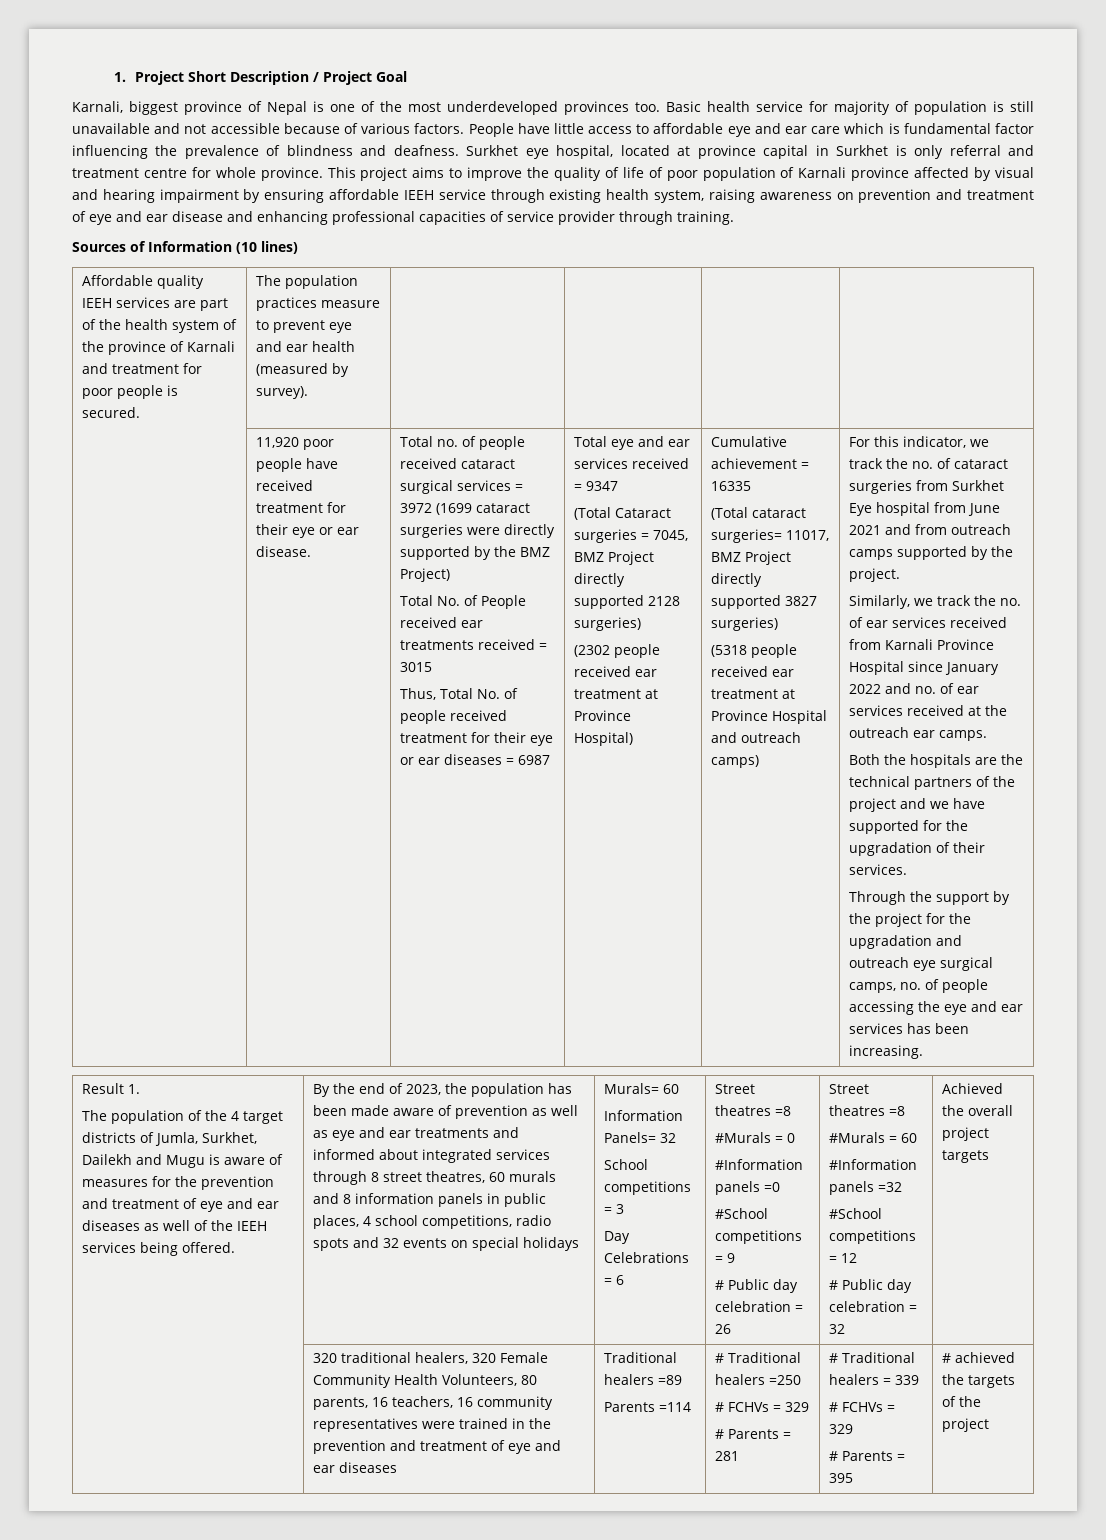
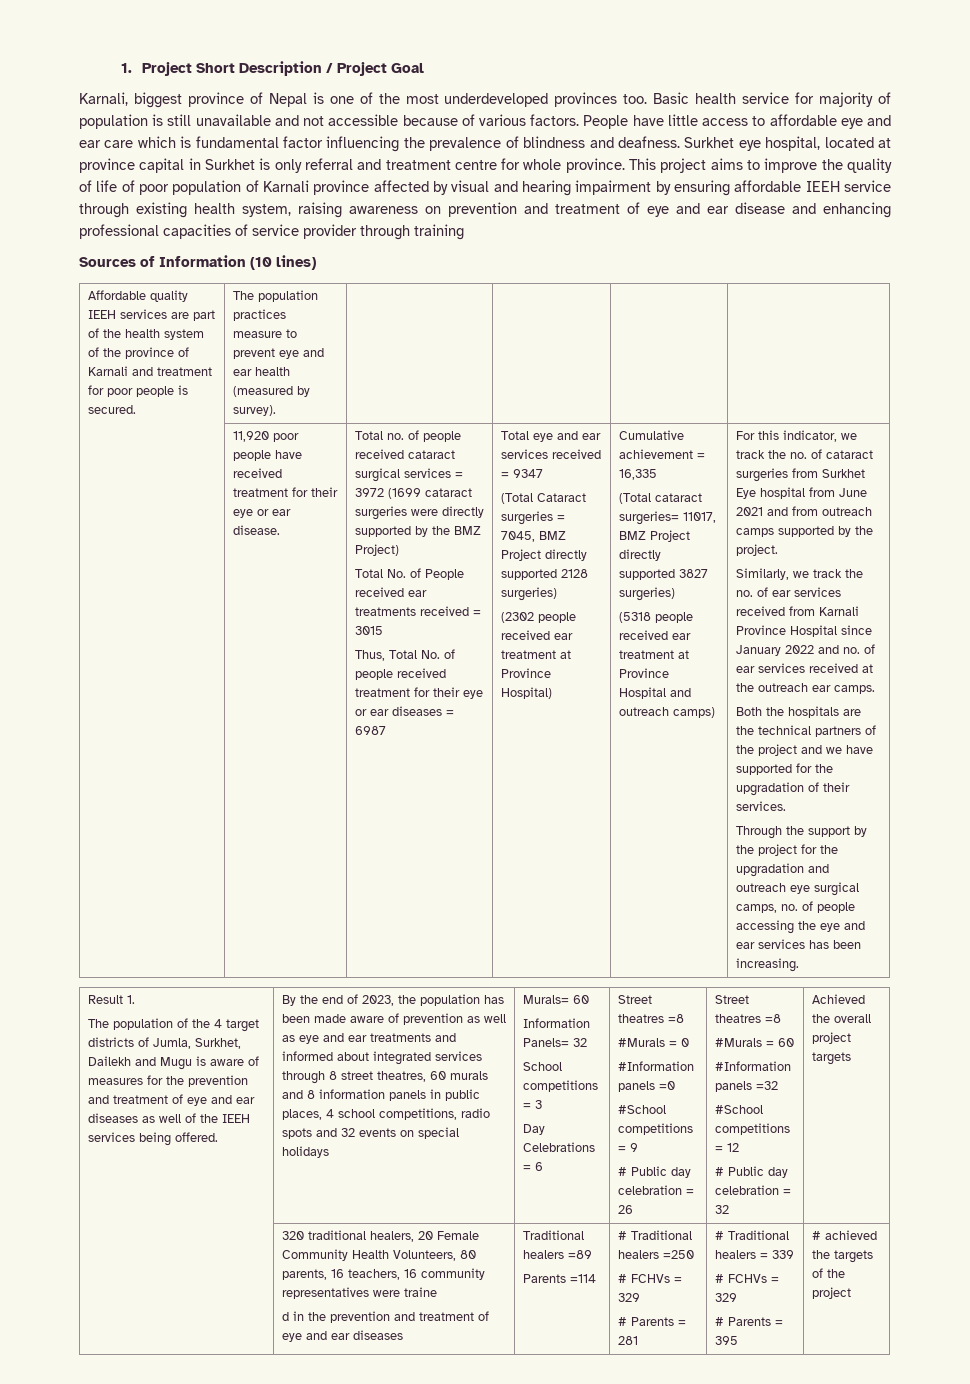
- This project aims to improve the quality of life of poor population of Karnali province affected by visual and hearing impairment by ensuring affordable IEEH service through existing health system, raising awareness on prevention and treatment of eye and ear disease and enhancing professional capacities of service provider through training.
+ This project aims to improve the quality of life of poor population of Karnali province affected by visual and hearing impairment by ensuring affordable IEEH service through existing health system, raising awareness on prevention and treatment of eye and ear disease and enhancing professional capacities of service provider through training
- Cumulative achievement = 16335
+ Cumulative achievement = 16,335
- 320 traditional healers, 320 Female Community Health Volunteers, 80 parents, 16 teachers, 16 community representatives were trained in the prevention and treatment of eye and ear diseases
+ 320 traditional healers, 20 Female Community Health Volunteers, 80 parents, 16 teachers, 16 community representatives were traine
+ d in the prevention and treatment of eye and ear diseases

